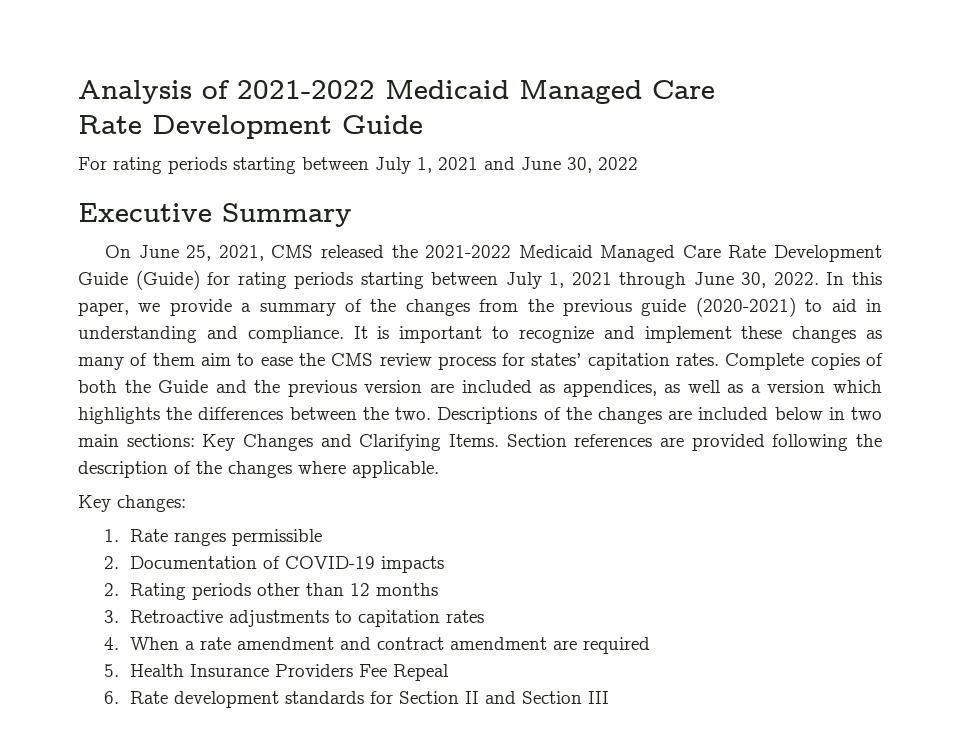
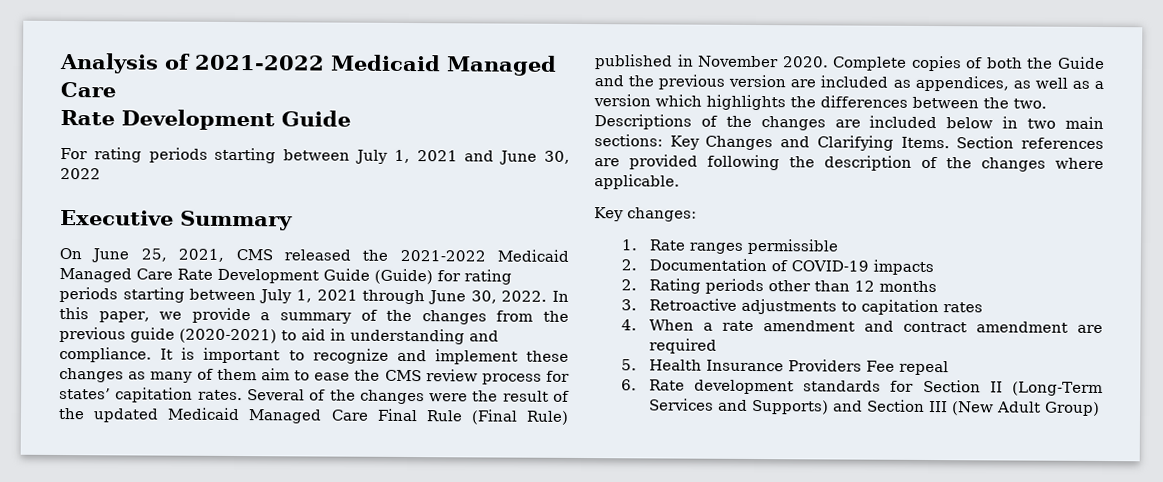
+ Several of the changes were the result of the updated Medicaid Managed Care Final Rule (Final Rule) published in November 2020.
- 5. Health Insurance Providers Fee Repeal
+ 5. Health Insurance Providers Fee repeal
- 6. Rate development standards for Section II and Section III
+ 6. Rate development standards for Section II (Long-Term Services and Supports) and Section III (New Adult Group)

